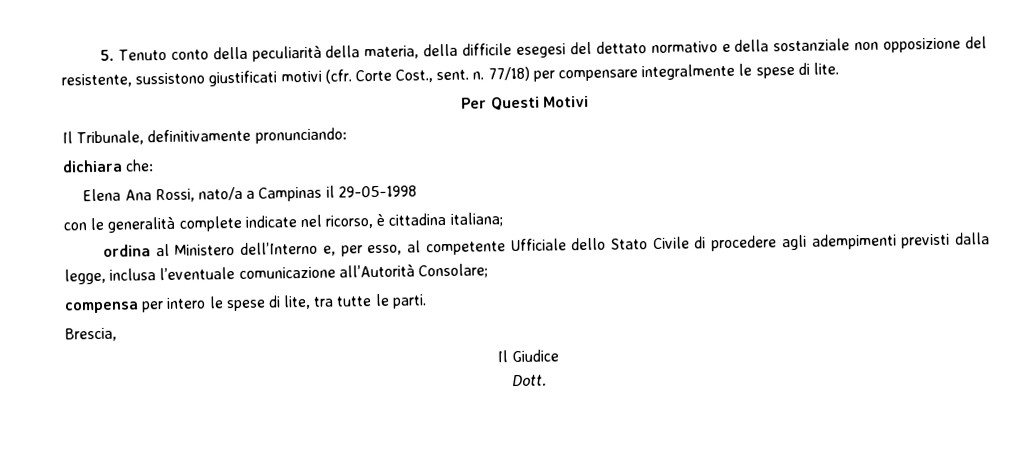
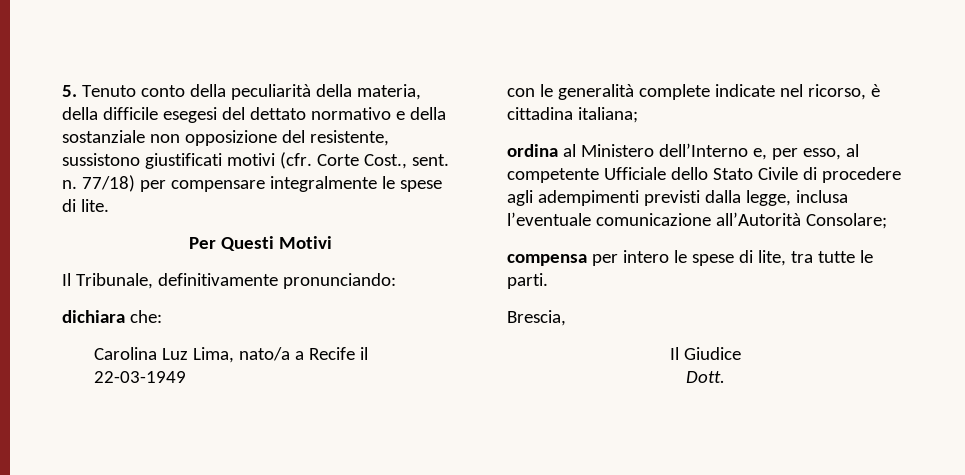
- Elena Ana Rossi, nato/a a Campinas il 29-05-1998
+ Carolina Luz Lima, nato/a a Recife il 22-03-1949

